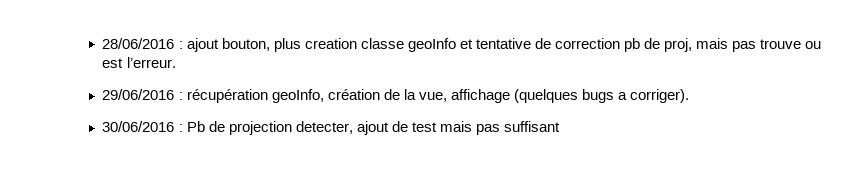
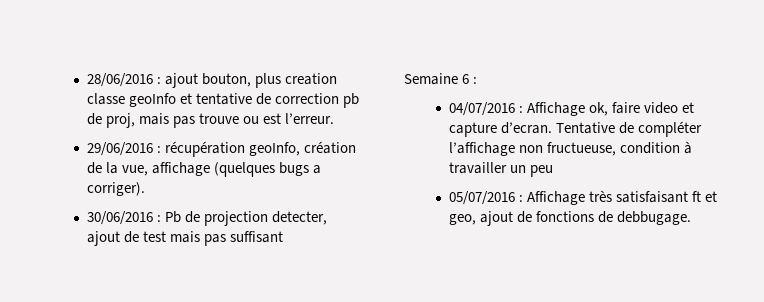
+ Semaine 6 :
+ 04/07/2016 : Affichage ok, faire video et capture d’ecran. Tentative de compléter l’affichage non fructueuse, condition à travailler un peu
+ 05/07/2016 : Affichage très satisfaisant ft et geo, ajout de fonctions de debbugage.

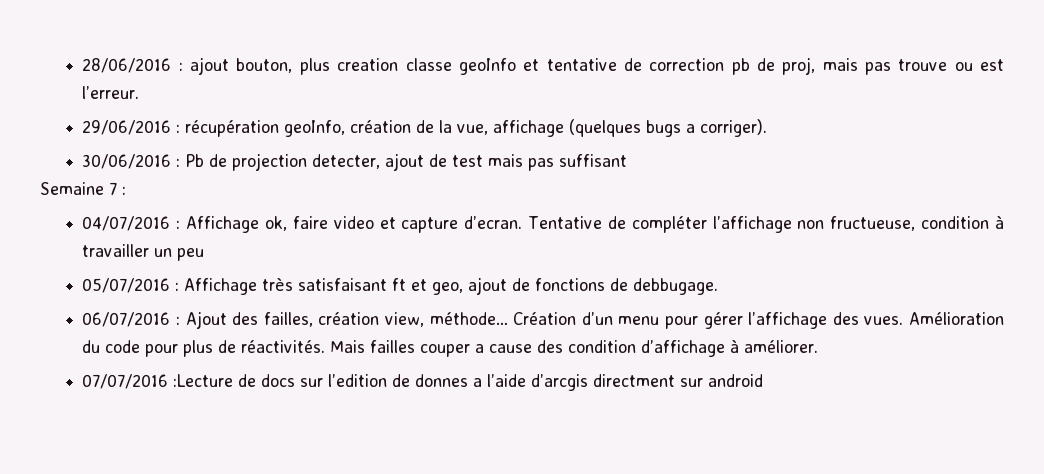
- Semaine 6 :
+ Semaine 7 :
+ 06/07/2016 : Ajout des failles, création view, méthode… Création d’un menu pour gérer l’affichage des vues. Amélioration du code pour plus de réactivités. Mais failles couper a cause des condition d’affichage à améliorer.
+ 07/07/2016 :Lecture de docs sur l’edition de donnes a l’aide d’arcgis directment sur android

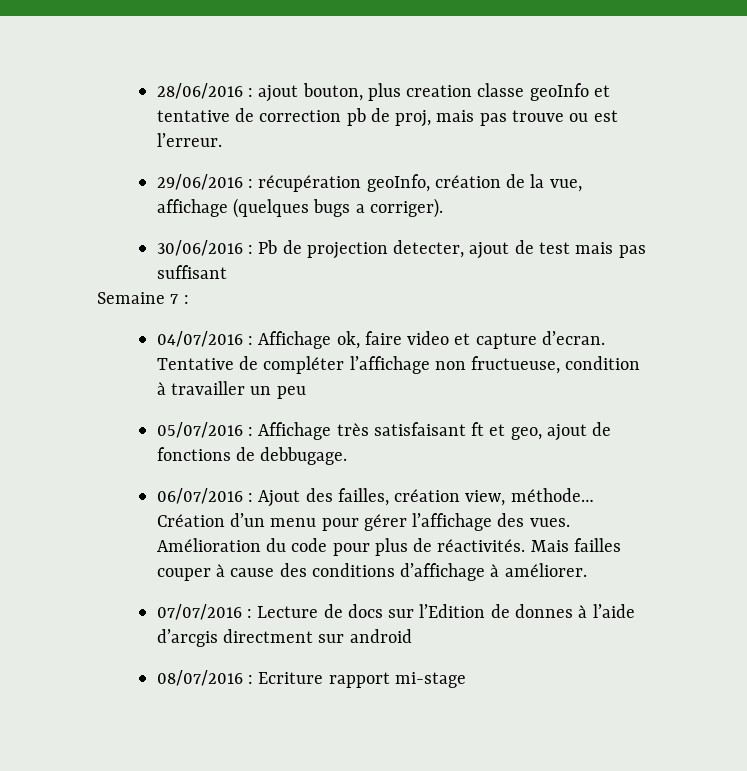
- Mais failles couper a cause des condition d’affichage à améliorer.
+ Mais failles couper à cause des conditions d’affichage à améliorer.
- 07/07/2016 :Lecture de docs sur l’edition de donnes a l’aide d’arcgis directment sur android
+ 07/07/2016 : Lecture de docs sur l’Edition de donnes à l’aide d’arcgis directment sur android
+ 08/07/2016 : Ecriture rapport mi-stage

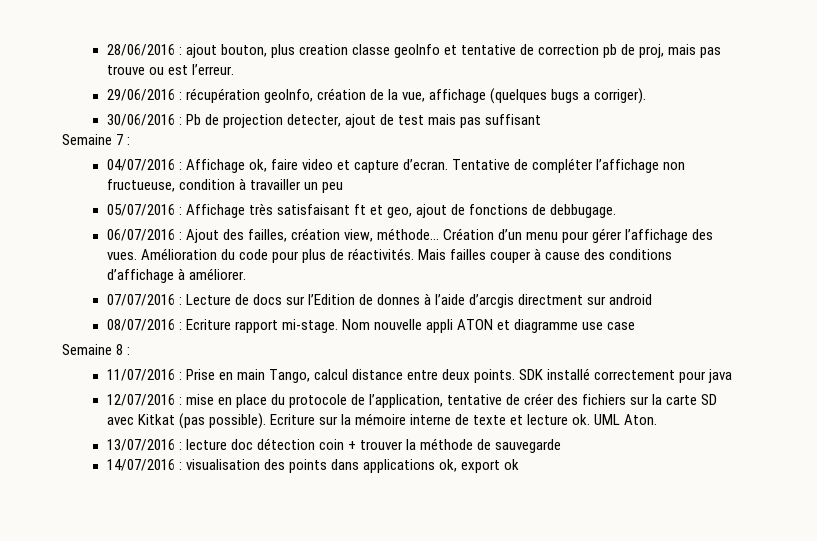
- 08/07/2016 : Ecriture rapport mi-stage
+ 08/07/2016 : Ecriture rapport mi-stage. Nom nouvelle appli ATON et diagramme use case
+ Semaine 8 :
+ 11/07/2016 : Prise en main Tango, calcul distance entre deux points. SDK installé correctement pour java
+ 12/07/2016 : mise en place du protocole de l’application, tentative de créer des fichiers sur la carte SD avec Kitkat (pas possible). Ecriture sur la mémoire interne de texte et lecture ok. UML Aton.
+ 13/07/2016 : lecture doc détection coin + trouver la méthode de sauvegarde
+ 14/07/2016 : visualisation des points dans applications ok, export ok

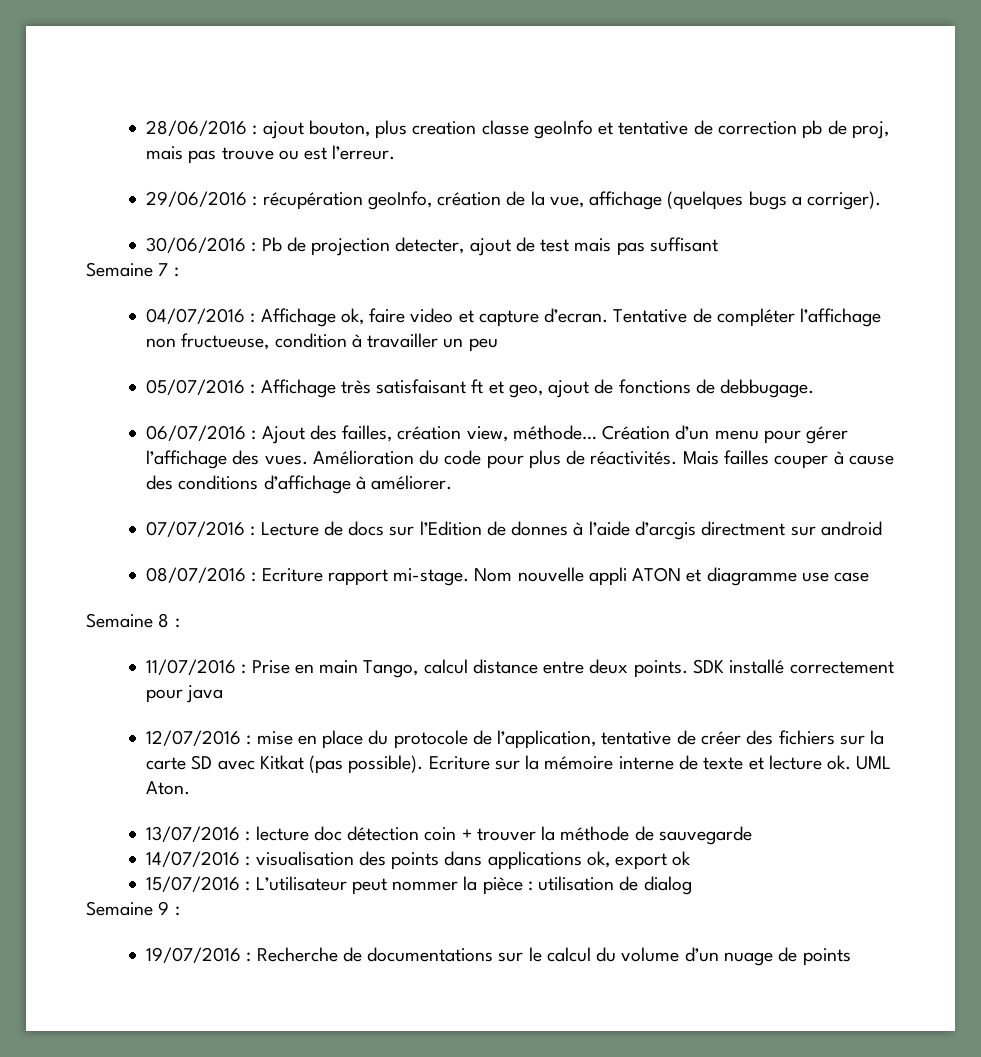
+ 15/07/2016 : L’utilisateur peut nommer la pièce : utilisation de dialog
+ Semaine 9 :
+ 19/07/2016 : Recherche de documentations sur le calcul du volume d’un nuage de points

